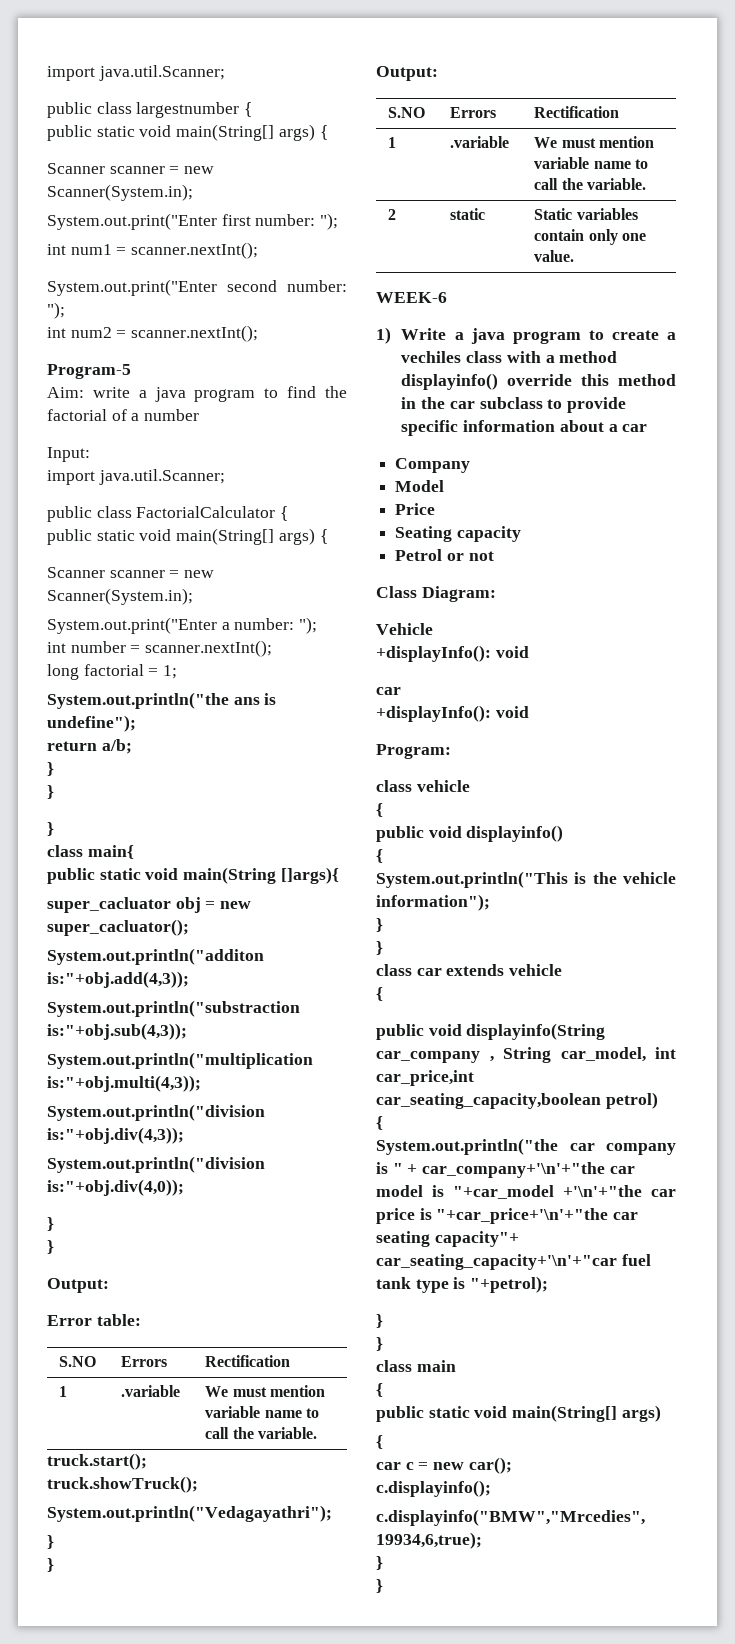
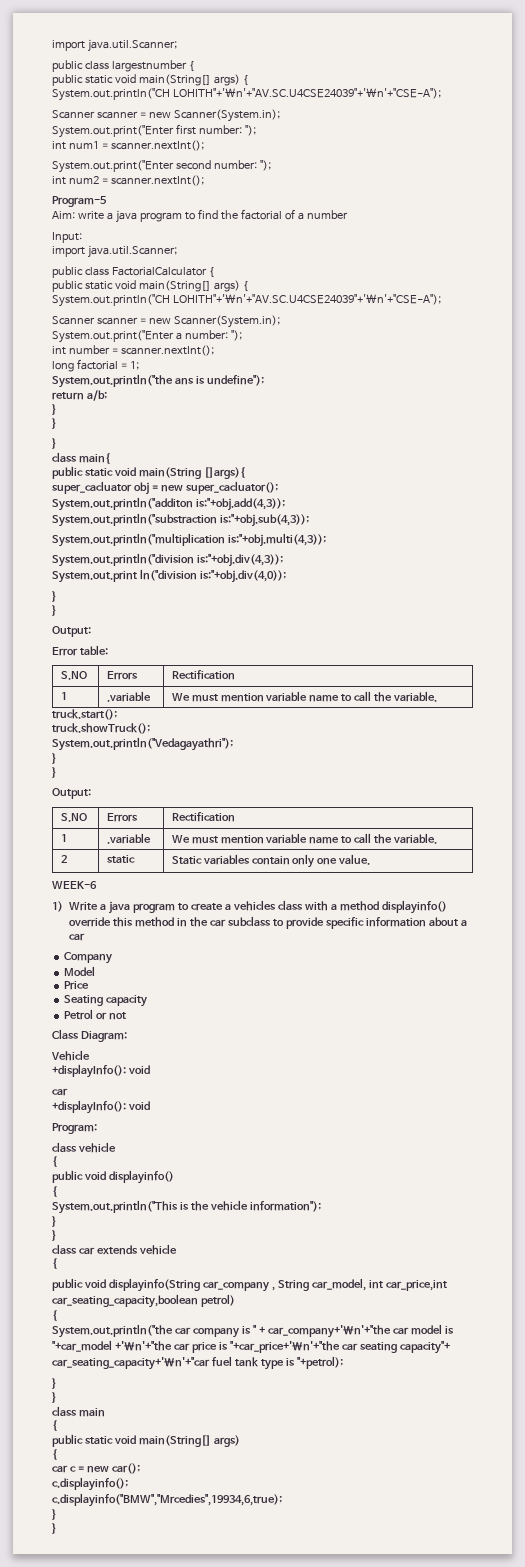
  public class largestnumber {
  public static void main(String[] args) {
+ System.out.println("CH LOHITH"+'\n'+"AV.SC.U4CSE24039"+'\n'+"CSE-A");
  public class FactorialCalculator {
  public static void main(String[] args) {
+ System.out.println("CH LOHITH"+'\n'+"AV.SC.U4CSE24039"+'\n'+"CSE-A");
- System.out.println("division is:"+obj.div(4,0));
+ System.out.print ln("division is:"+obj.div(4,0));
- 1) Write a java program to create a vechiles class with a method displayinfo() override this method in the car subclass to provide specific information about a car
+ 1) Write a java program to create a vehicles class with a method displayinfo() override this method in the car subclass to provide specific information about a car

